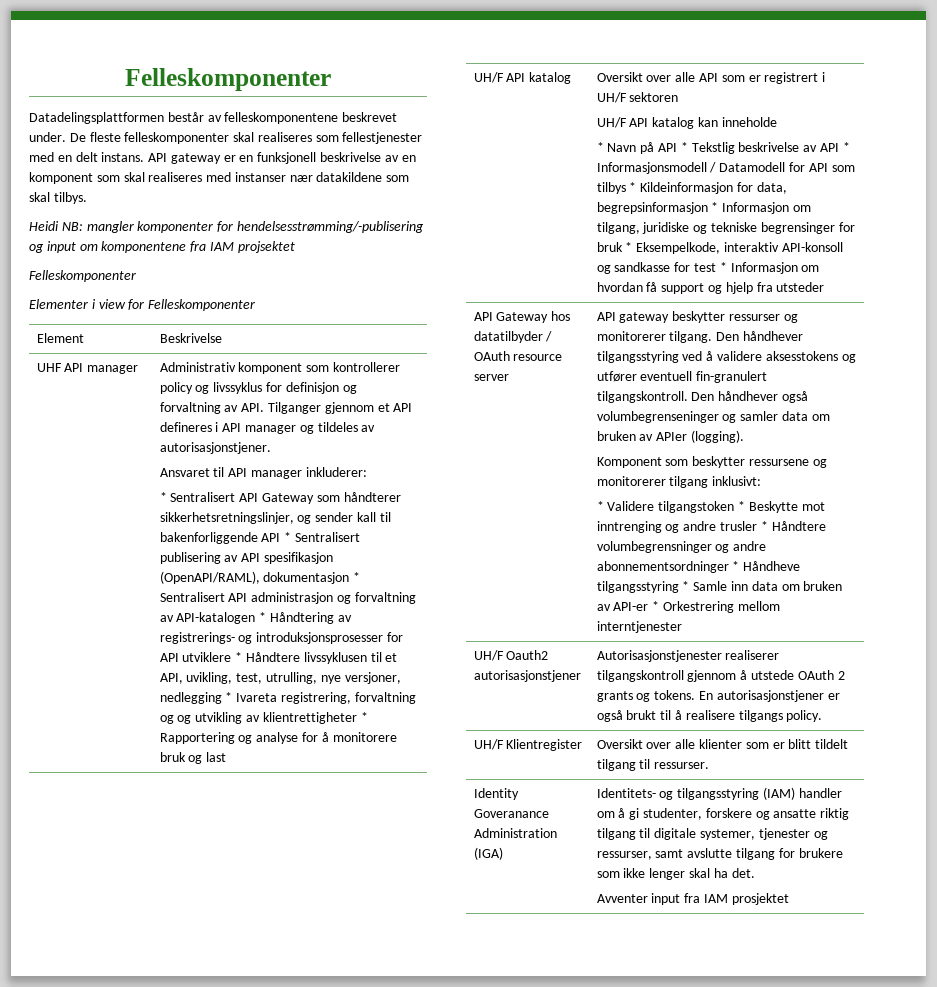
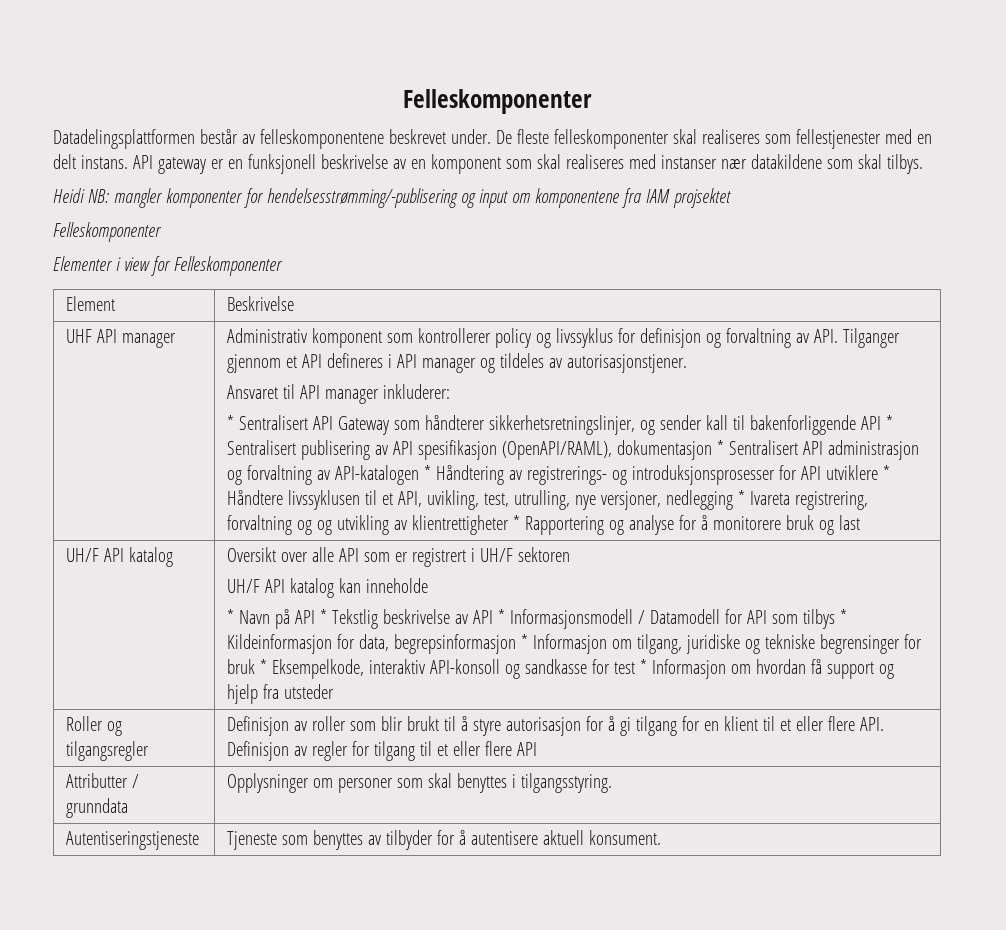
- API Gateway hos datatilbyder / OAuth resource server | API gateway beskytter ressurser og monitorerer tilgang. Den håndhever tilgangsstyring ved å validere aksesstokens og utfører eventuell fin-granulert tilgangskontroll. Den håndhever også volumbegrenseninger og samler data om bruken av APIer (logging).
- Komponent som beskytter ressursene og monitorerer tilgang inklusivt:
- * Validere tilgangstoken * Beskytte mot inntrenging og andre trusler * Håndtere volumbegrensninger og andre abonnementsordninger * Håndheve tilgangsstyring * Samle inn data om bruken av API-er * Orkestrering mellom interntjenester
- UH/F Oauth2 autorisasjonstjener | Autorisasjonstjenester realiserer tilgangskontroll gjennom å utstede OAuth 2 grants og tokens. En autorisasjonstjener er også brukt til å realisere tilgangs policy.
- UH/F Klientregister | Oversikt over alle klienter som er blitt tildelt tilgang til ressurser.
- Identity Goveranance Administration (IGA) | Identitets- og tilgangsstyring (IAM) handler om å gi studenter, forskere og ansatte riktig tilgang til digitale systemer, tjenester og ressurser, samt avslutte tilgang for brukere som ikke lenger skal ha det.
- Avventer input fra IAM prosjektet
+ Roller og tilgangsregler | Definisjon av roller som blir brukt til å styre autorisasjon for å gi tilgang for en klient til et eller flere API. Definisjon av regler for tilgang til et eller flere API
+ Attributter / grunndata | Opplysninger om personer som skal benyttes i tilgangsstyring.
+ Autentiseringstjeneste | Tjeneste som benyttes av tilbyder for å autentisere aktuell konsument.

